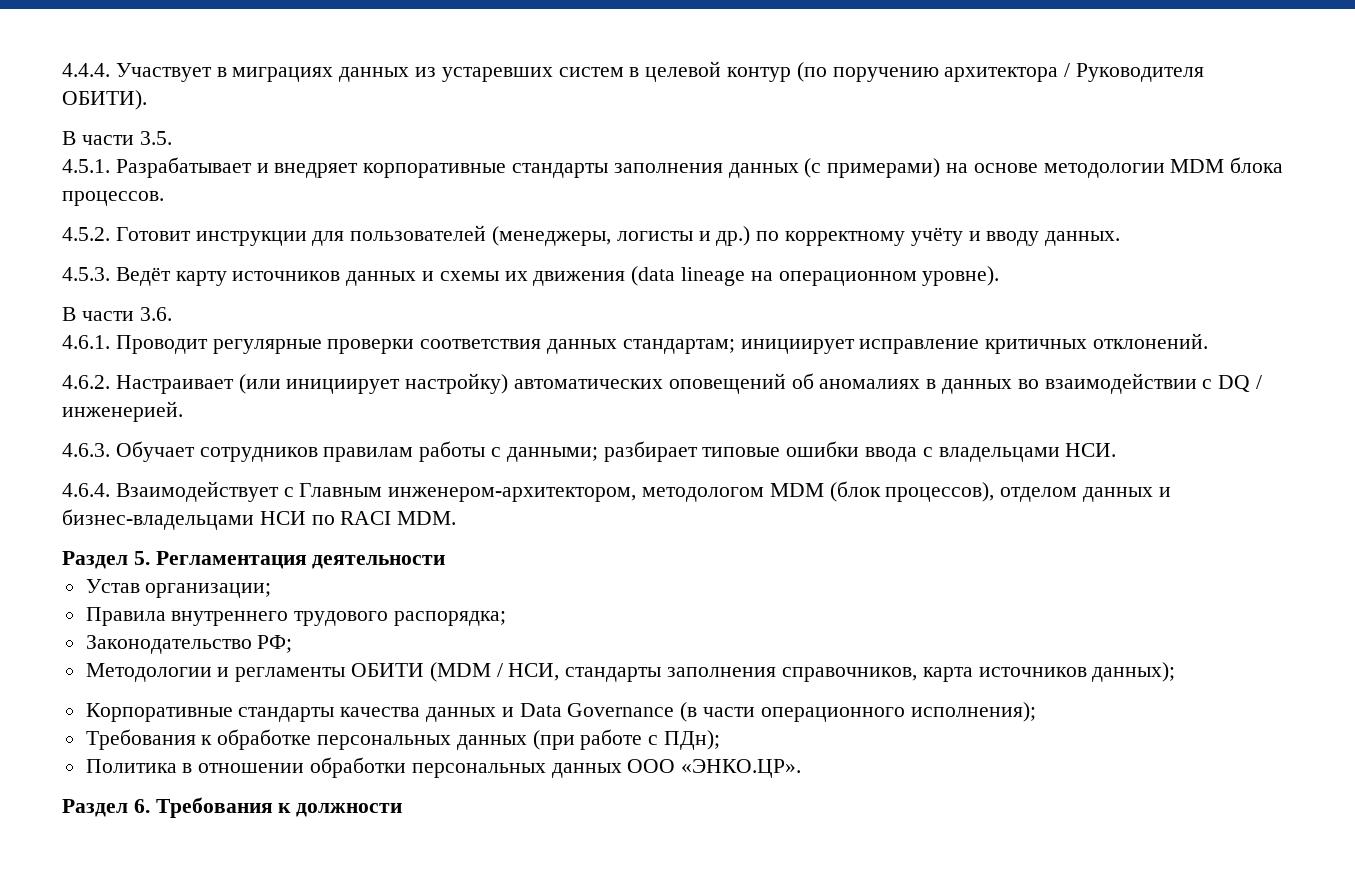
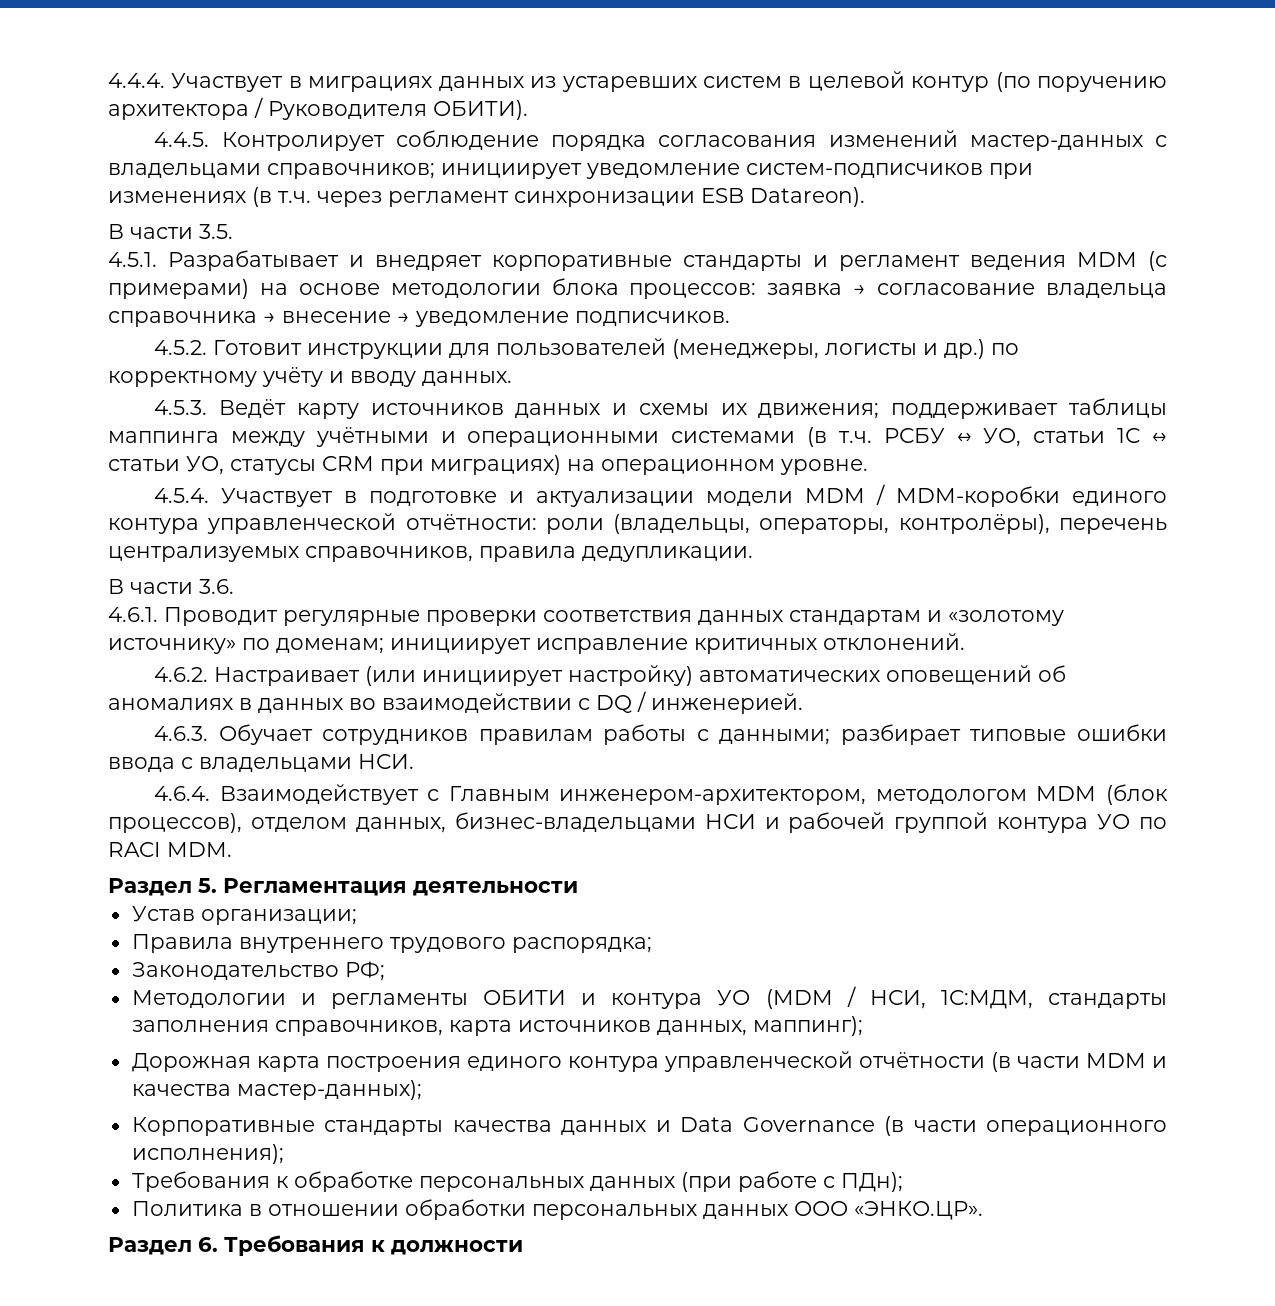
+ 4.4.5. Контролирует соблюдение порядка согласования изменений мастер-данных с владельцами справочников; инициирует уведомление систем-подписчиков при изменениях (в т.ч. через регламент синхронизации ESB Datareon).
- 4.5.1. Разрабатывает и внедряет корпоративные стандарты заполнения данных (с примерами) на основе методологии MDM блока процессов.
+ 4.5.1. Разрабатывает и внедряет корпоративные стандарты и регламент ведения MDM (с примерами) на основе методологии блока процессов: заявка → согласование владельца справочника → внесение → уведомление подписчиков.
- 4.5.3. Ведёт карту источников данных и схемы их движения (data lineage на операционном уровне).
+ 4.5.3. Ведёт карту источников данных и схемы их движения; поддерживает таблицы маппинга между учётными и операционными системами (в т.ч. РСБУ ↔ УО, статьи 1С ↔ статьи УО, статусы CRM при миграциях) на операционном уровне.
+ 4.5.4. Участвует в подготовке и актуализации модели MDM / MDM-коробки единого контура управленческой отчётности: роли (владельцы, операторы, контролёры), перечень централизуемых справочников, правила дедупликации.
- 4.6.1. Проводит регулярные проверки соответствия данных стандартам; инициирует исправление критичных отклонений.
+ 4.6.1. Проводит регулярные проверки соответствия данных стандартам и «золотому источнику» по доменам; инициирует исправление критичных отклонений.
- 4.6.4. Взаимодействует с Главным инженером-архитектором, методологом MDM (блок процессов), отделом данных и бизнес-владельцами НСИ по RACI MDM.
+ 4.6.4. Взаимодействует с Главным инженером-архитектором, методологом MDM (блок процессов), отделом данных, бизнес-владельцами НСИ и рабочей группой контура УО по RACI MDM.
- Методологии и регламенты ОБИТИ (MDM / НСИ, стандарты заполнения справочников, карта источников данных);
+ Методологии и регламенты ОБИТИ и контура УО (MDM / НСИ, 1С:МДМ, стандарты заполнения справочников, карта источников данных, маппинг);
+ Дорожная карта построения единого контура управленческой отчётности (в части MDM и качества мастер-данных);

